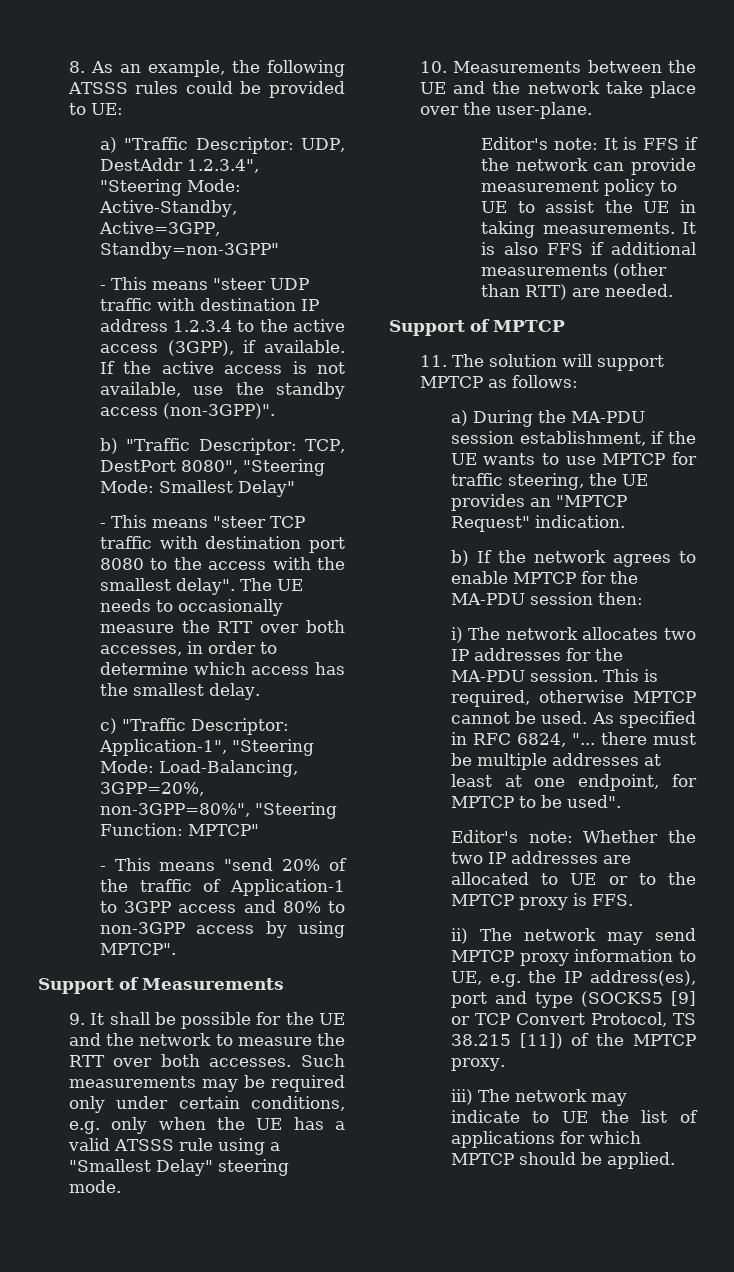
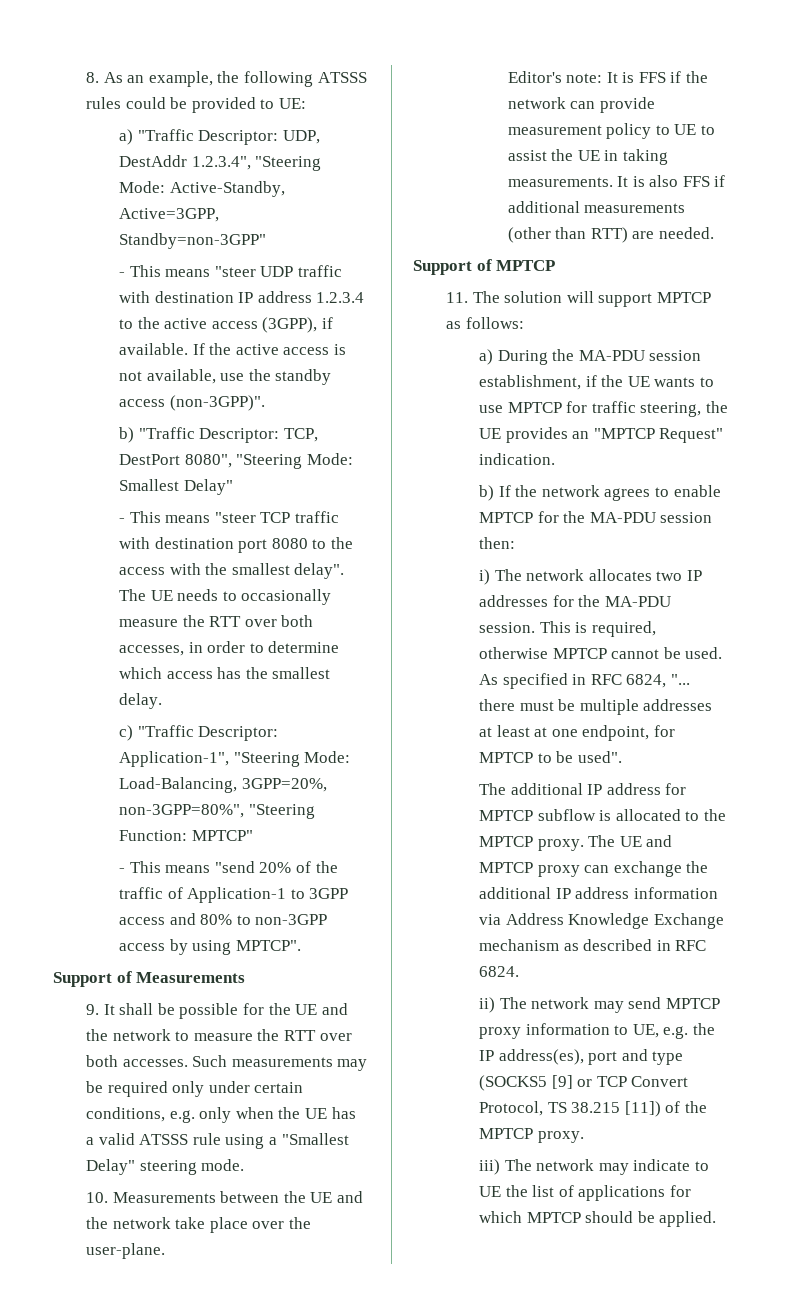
- Editor's note: Whether the two IP addresses are allocated to UE or to the MPTCP proxy is FFS.
+ The additional IP address for MPTCP subflow is allocated to the MPTCP proxy. The UE and MPTCP proxy can exchange the additional IP address information via Address Knowledge Exchange mechanism as described in RFC 6824.

